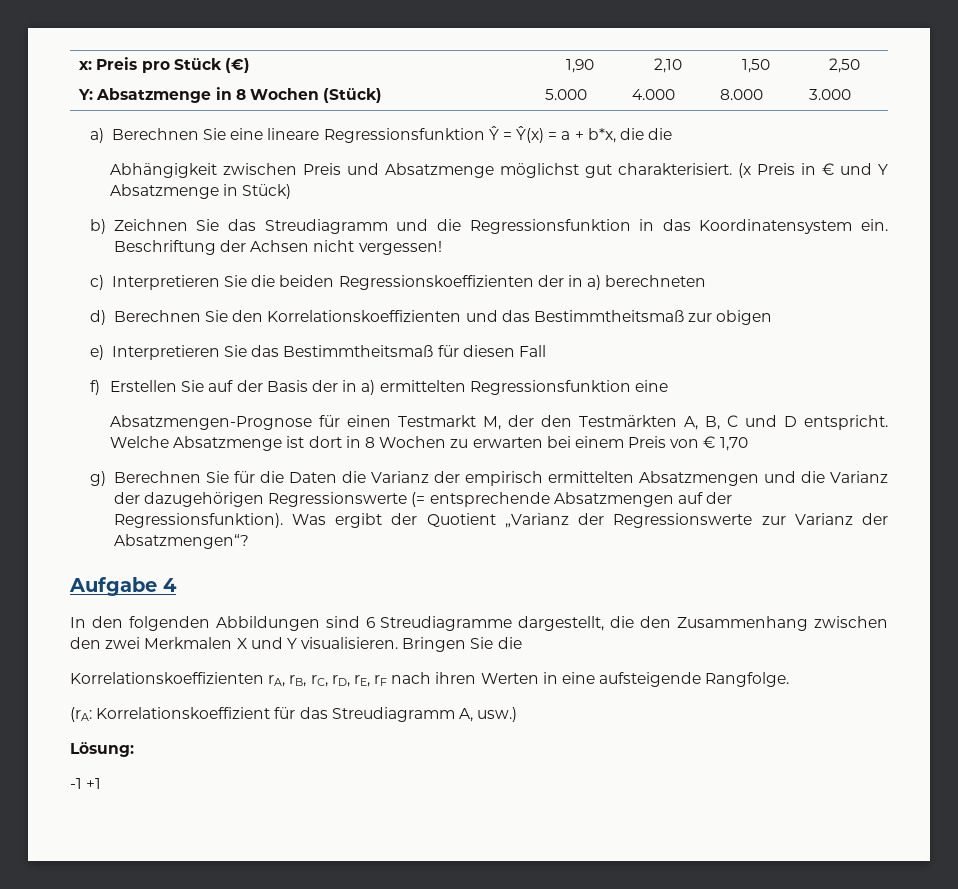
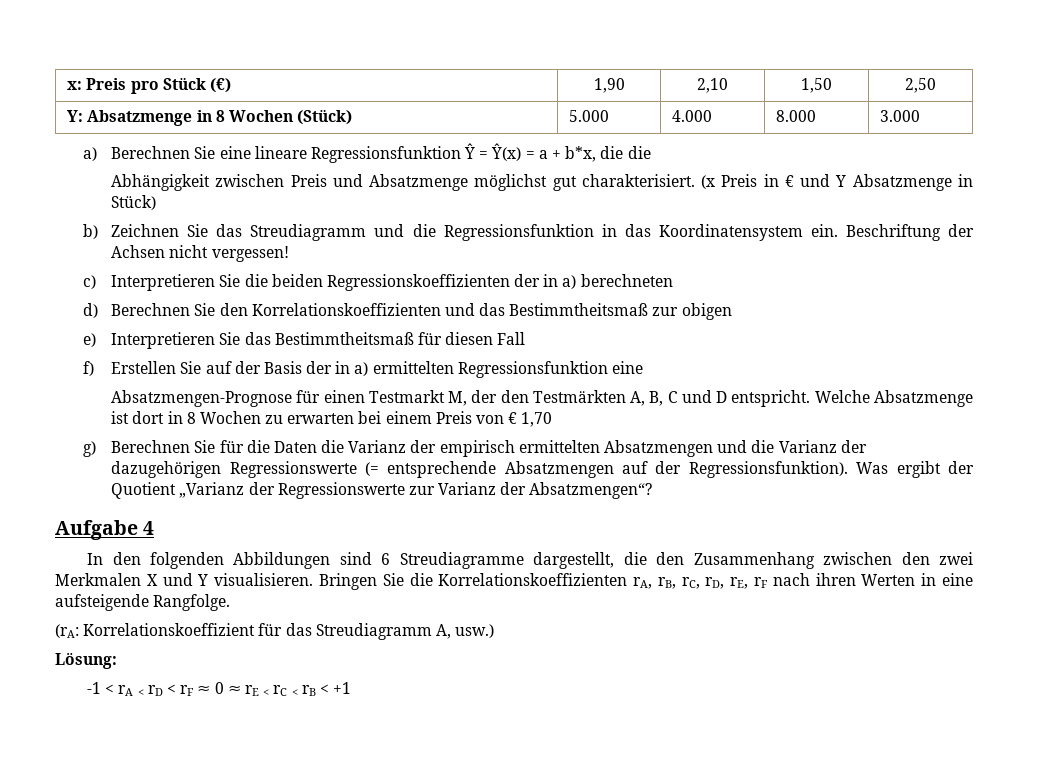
- Bringen Sie die
- Korrelationskoeffizienten rA, rB, rC, rD, rE, rF nach ihren Werten in eine aufsteigende Rangfolge.
+ Bringen Sie die Korrelationskoeffizienten rA, rB, rC, rD, rE, rF nach ihren Werten in eine aufsteigende Rangfolge.
- -1 +1
+ -1 < rA < rD < rF ≈ 0 ≈ rE < rC < rB < +1

